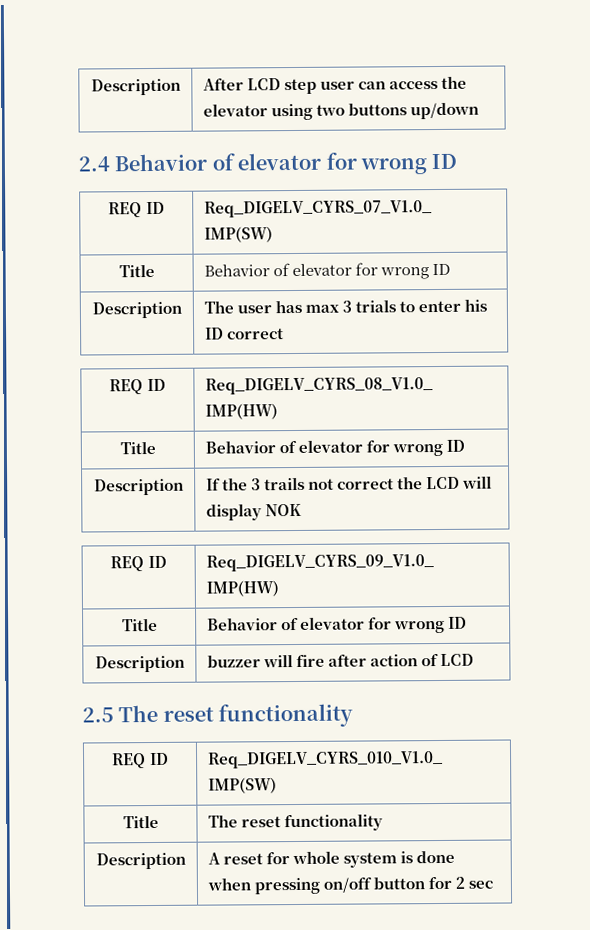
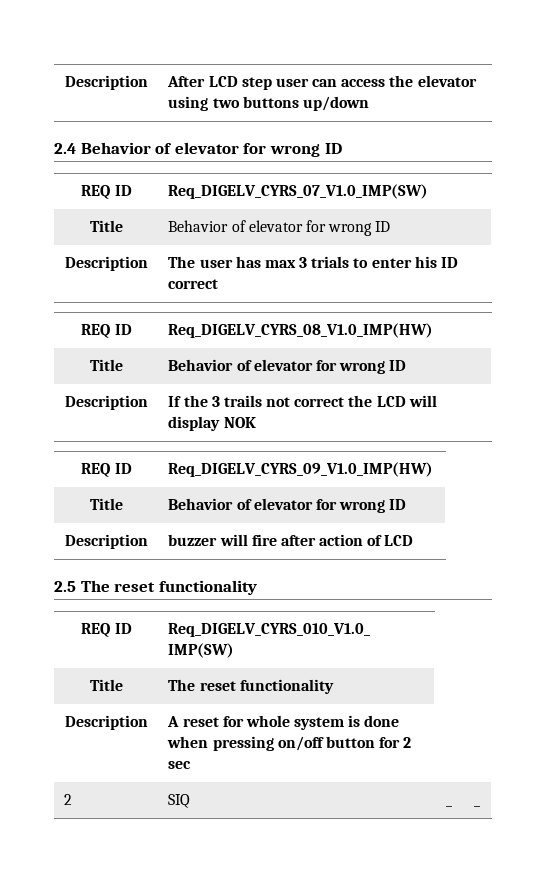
+ 2 | SIQ | _ | _

